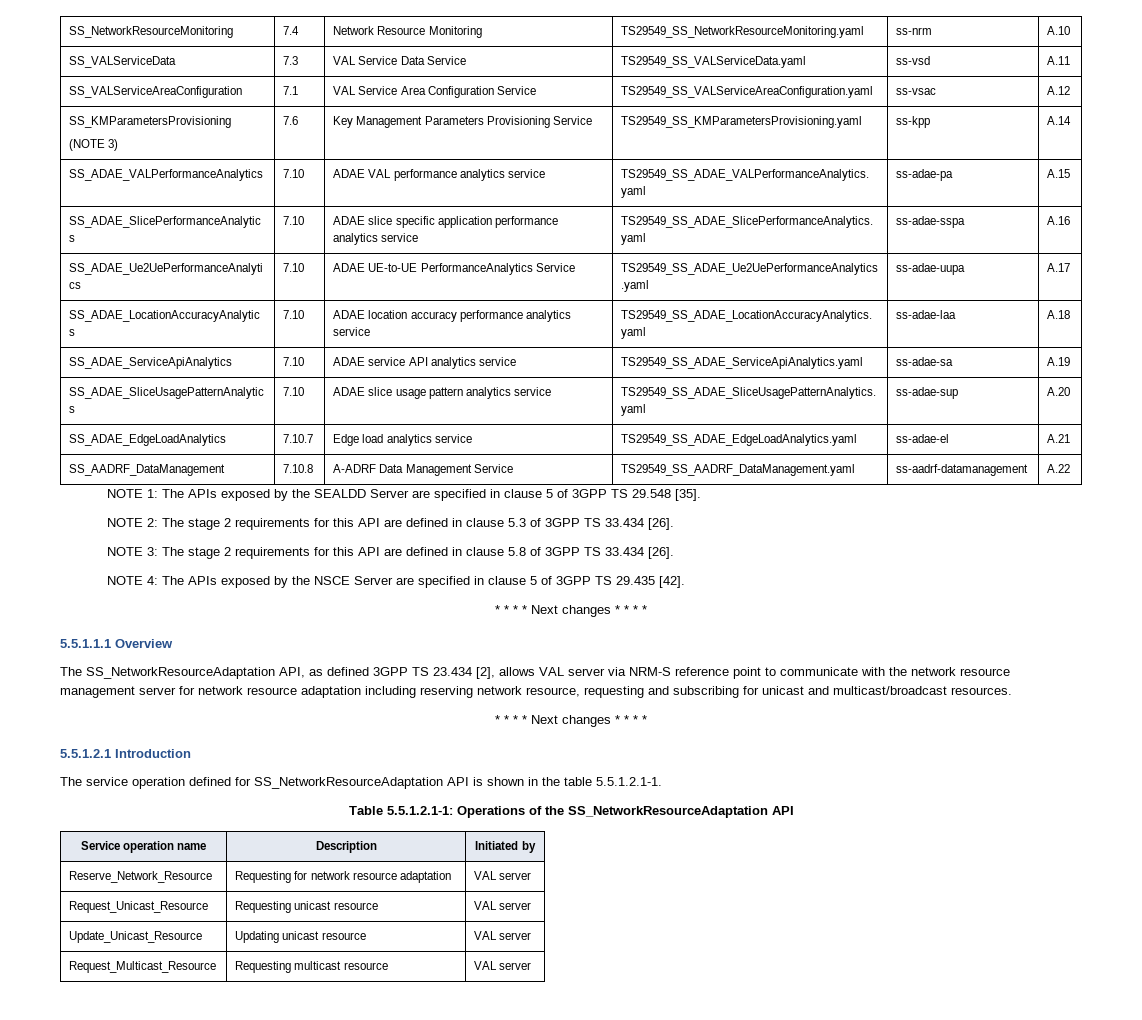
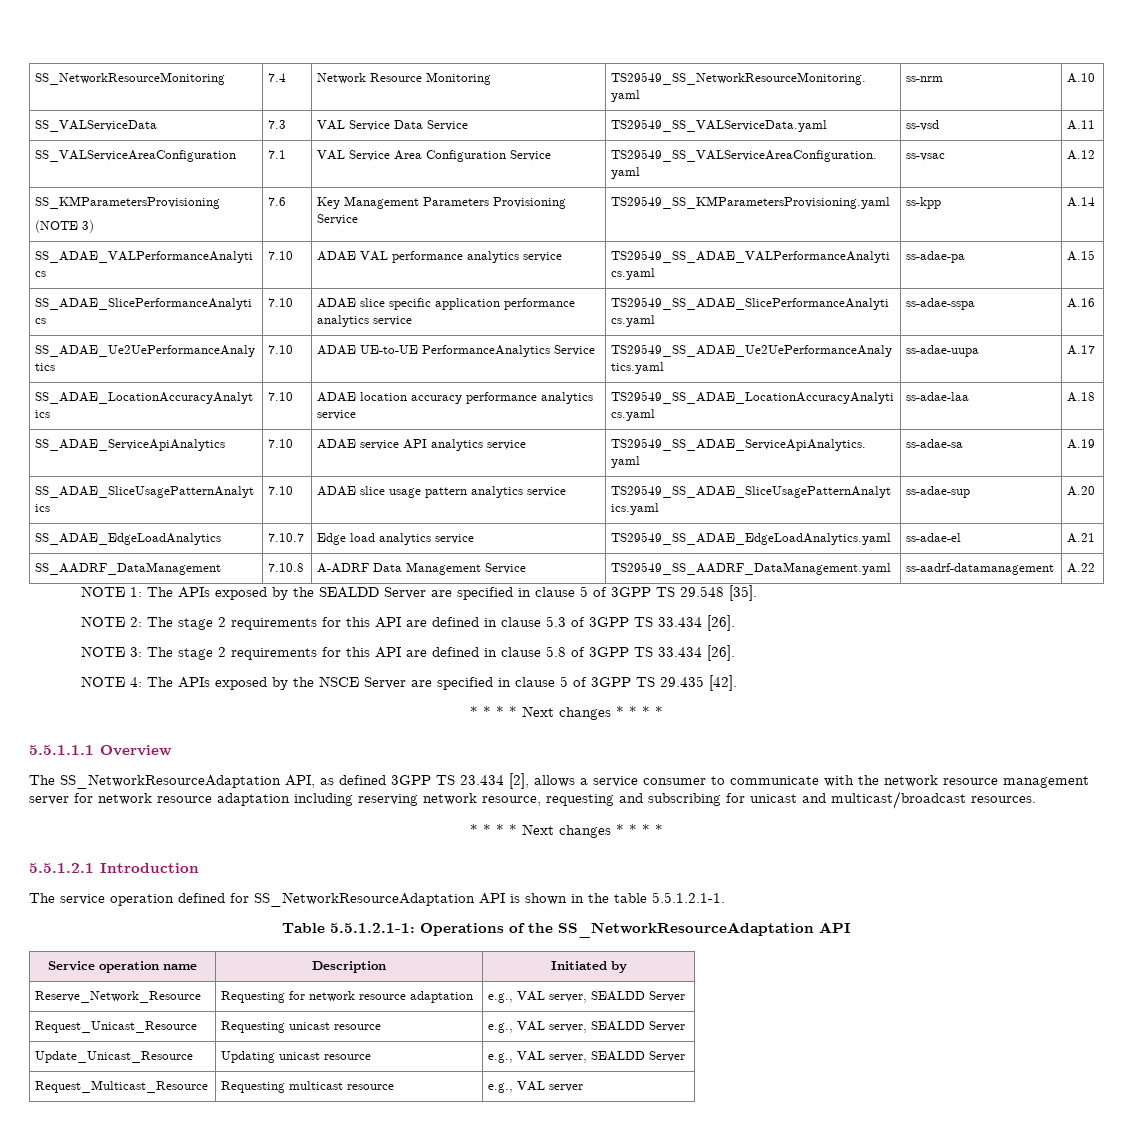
- The SS_NetworkResourceAdaptation API, as defined 3GPP TS 23.434 [2], allows VAL server via NRM-S reference point to communicate with the network resource management server for network resource adaptation including reserving network resource, requesting and subscribing for unicast and multicast/broadcast resources.
+ The SS_NetworkResourceAdaptation API, as defined 3GPP TS 23.434 [2], allows a service consumer to communicate with the network resource management server for network resource adaptation including reserving network resource, requesting and subscribing for unicast and multicast/broadcast resources.
- Reserve_Network_Resource | Requesting for network resource adaptation | VAL server
+ Reserve_Network_Resource | Requesting for network resource adaptation | e.g., VAL server, SEALDD Server
- Request_Unicast_Resource | Requesting unicast resource | VAL server
+ Request_Unicast_Resource | Requesting unicast resource | e.g., VAL server, SEALDD Server
- Update_Unicast_Resource | Updating unicast resource | VAL server
+ Update_Unicast_Resource | Updating unicast resource | e.g., VAL server, SEALDD Server
- Request_Multicast_Resource | Requesting multicast resource | VAL server
+ Request_Multicast_Resource | Requesting multicast resource | e.g., VAL server

